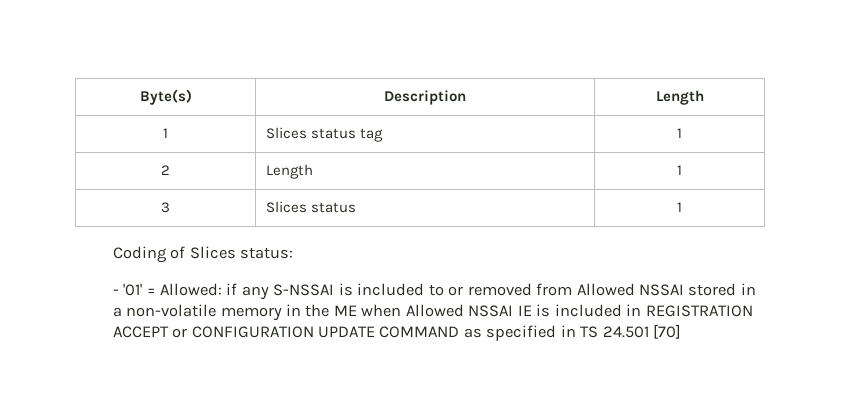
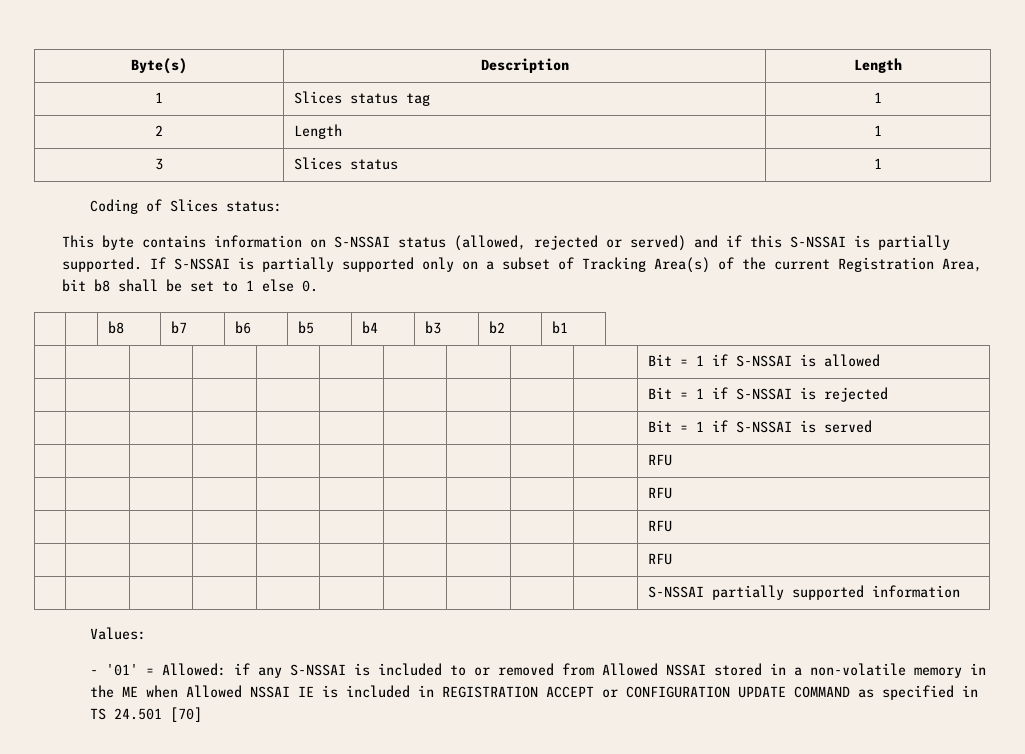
+ This byte contains information on S-NSSAI status (allowed, rejected or served) and if this S-NSSAI is partially supported. If S-NSSAI is partially supported only on a subset of Tracking Area(s) of the current Registration Area, bit b8 shall be set to 1 else 0.
+ | | b8 | b7 | b6 | b5 | b4 | b3 | b2 | b1
+ | | | | | | | | | | Bit = 1 if S-NSSAI is allowed
+ | | | | | | | | | | Bit = 1 if S-NSSAI is rejected
+ | | | | | | | | | | Bit = 1 if S-NSSAI is served
+ | | | | | | | | | | RFU
+ | | | | | | | | | | RFU
+ | | | | | | | | | | RFU
+ | | | | | | | | | | RFU
+ | | | | | | | | | | S-NSSAI partially supported information
+ Values:

